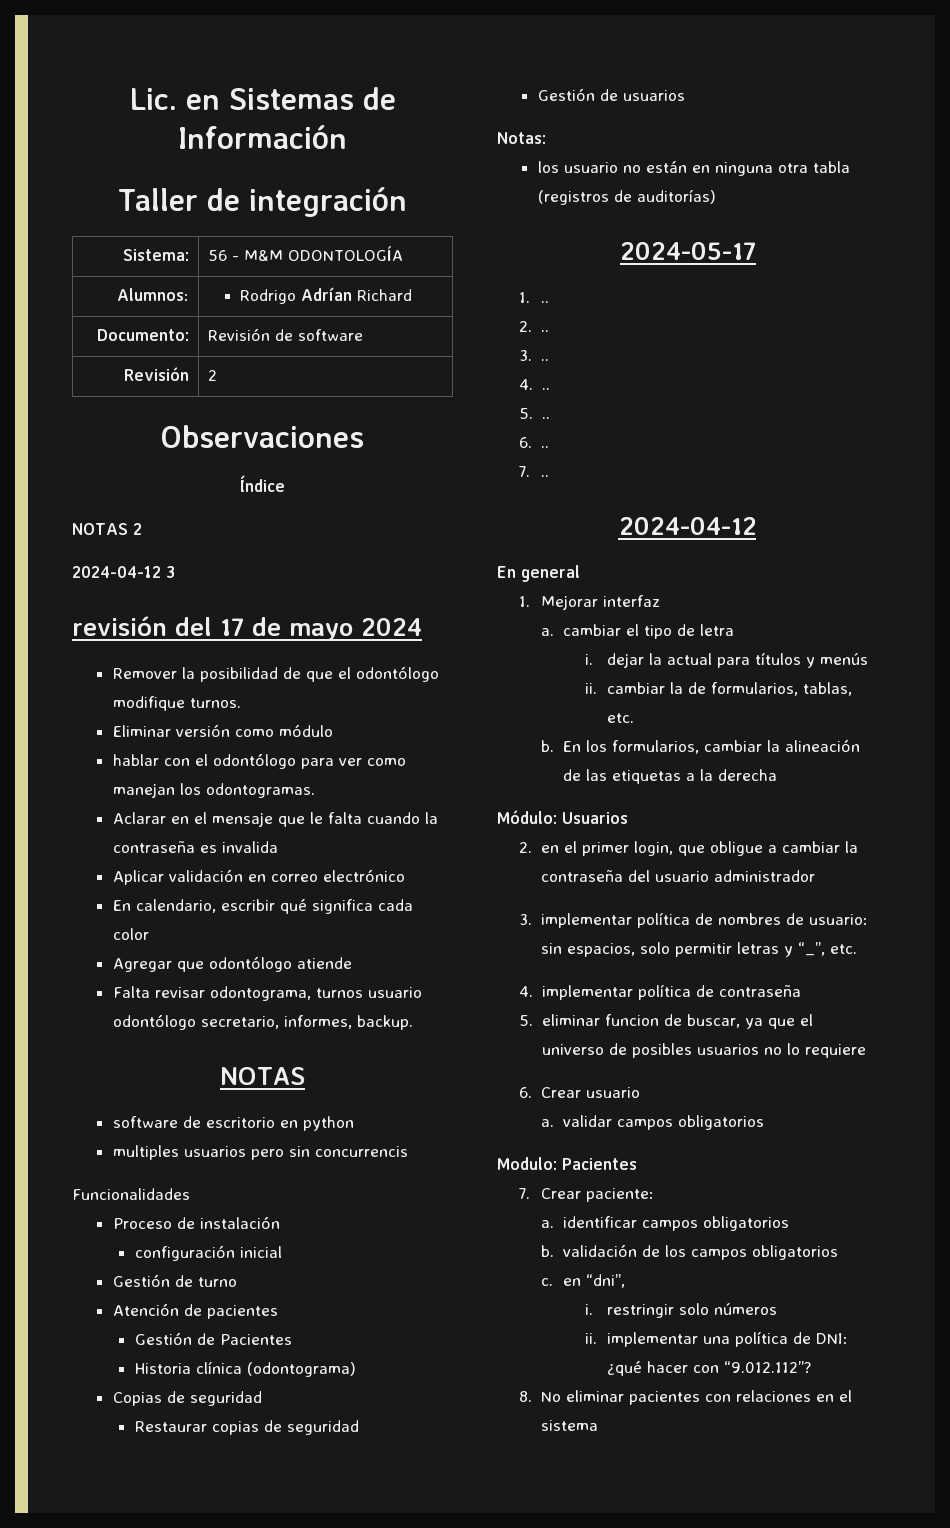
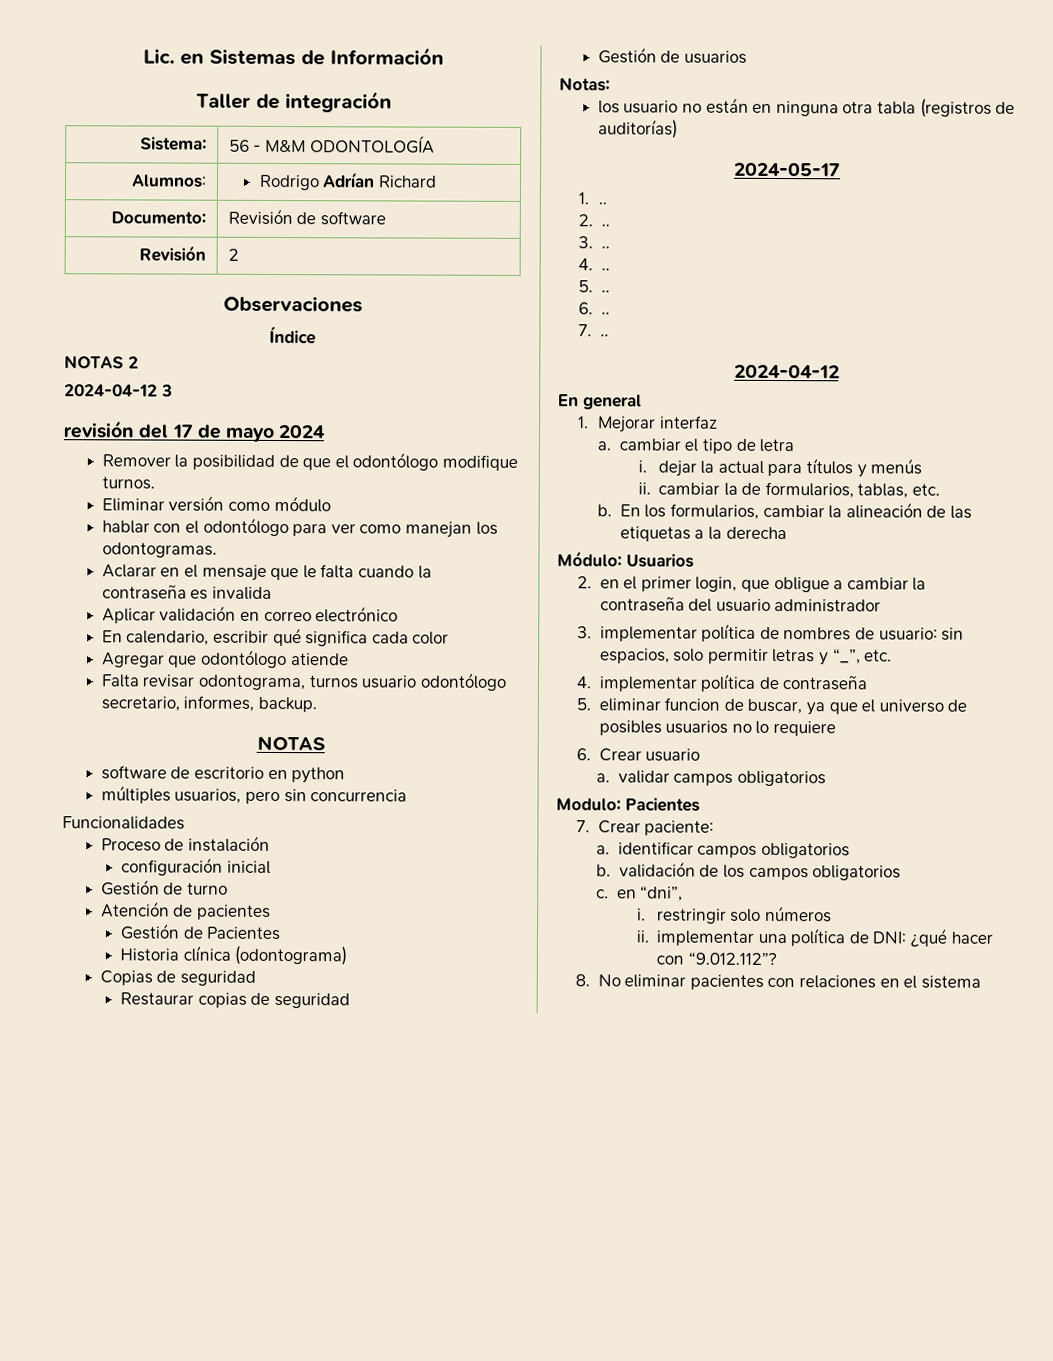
- multiples usuarios pero sin concurrencis
+ múltiples usuarios, pero sin concurrencia

